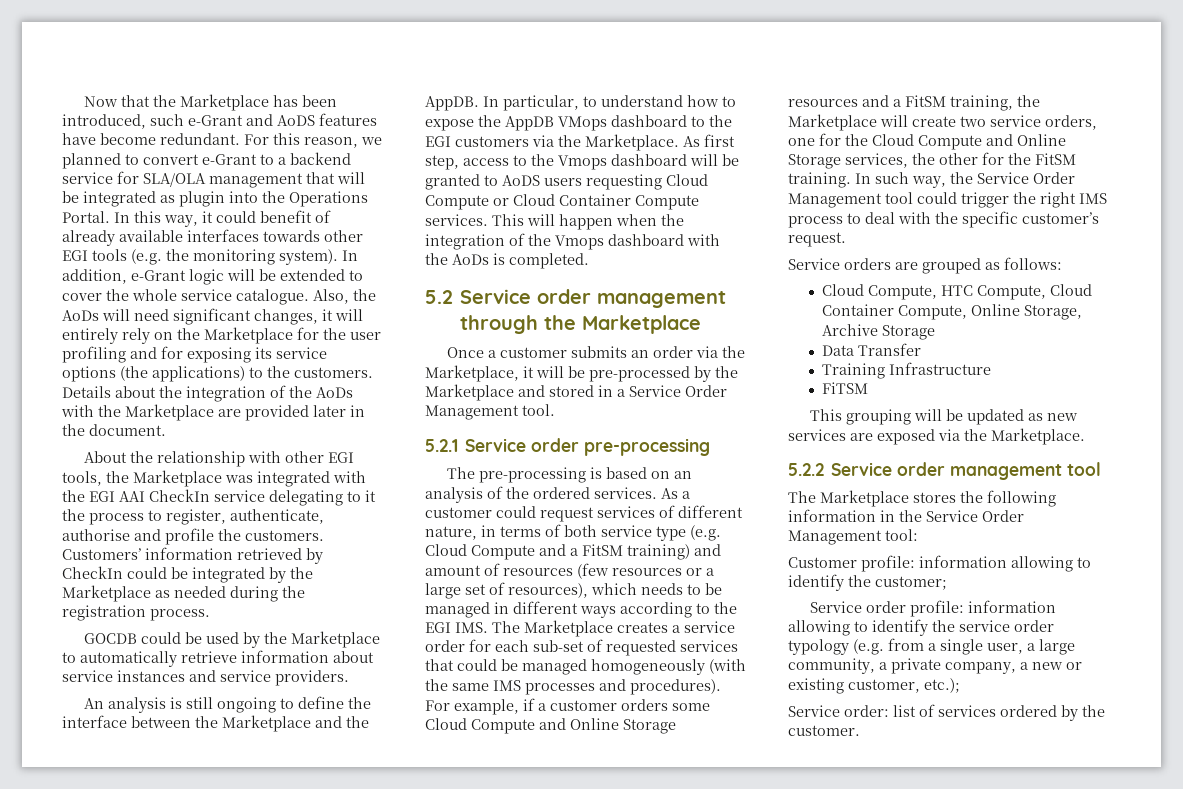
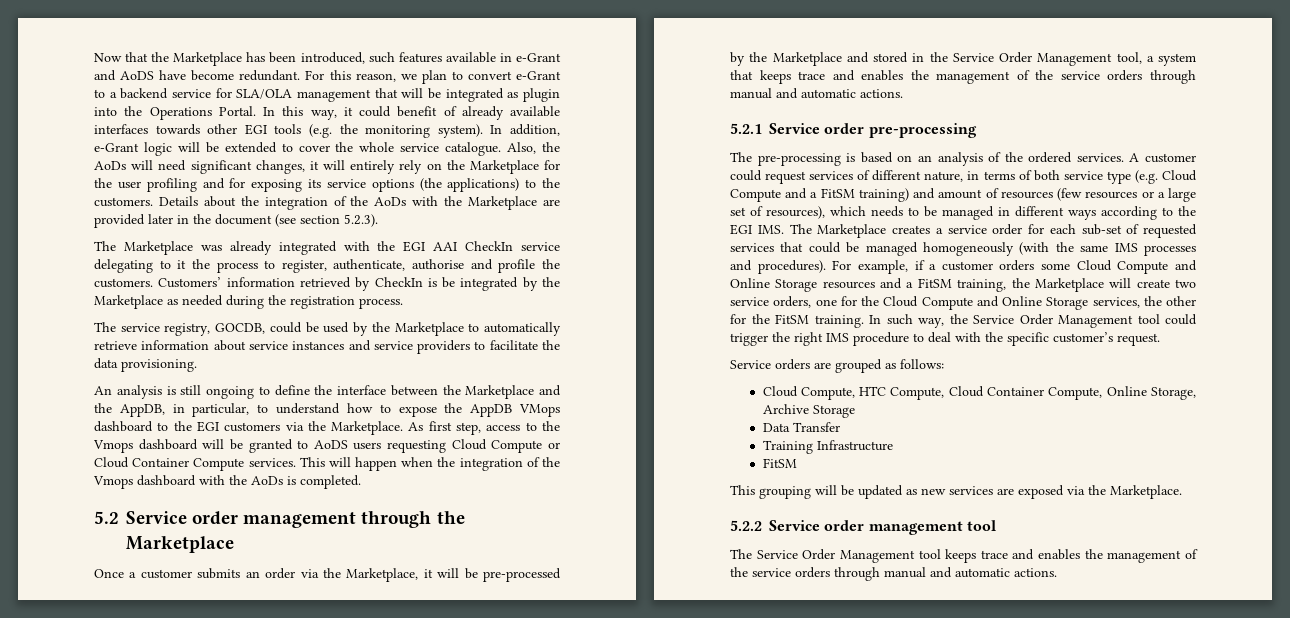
- Now that the Marketplace has been introduced, such e-Grant and AoDS features have become redundant.
+ Now that the Marketplace has been introduced, such features available in e-Grant and AoDS have become redundant.
- For this reason, we planned to convert e-Grant to a backend service for SLA/OLA management that will be integrated as plugin into the Operations Portal.
+ For this reason, we plan to convert e-Grant to a backend service for SLA/OLA management that will be integrated as plugin into the Operations Portal.
- Details about the integration of the AoDs with the Marketplace are provided later in the document.
- About the relationship with other EGI tools, the Marketplace was integrated with the EGI AAI CheckIn service delegating to it the process to register, authenticate, authorise and profile the customers.
+ Details about the integration of the AoDs with the Marketplace are provided later in the document (see section 5.2.3).
+ The Marketplace was already integrated with the EGI AAI CheckIn service delegating to it the process to register, authenticate, authorise and profile the customers.
- Customers’ information retrieved by CheckIn could be integrated by the Marketplace as needed during the registration process.
+ Customers’ information retrieved by CheckIn is be integrated by the Marketplace as needed during the registration process.
- GOCDB could be used by the Marketplace to automatically retrieve information about service instances and service providers.
+ The service registry, GOCDB, could be used by the Marketplace to automatically retrieve information about service instances and service providers to facilitate the data provisioning.
- An analysis is still ongoing to define the interface between the Marketplace and the AppDB. In particular, to understand how to expose the AppDB VMops dashboard to the EGI customers via the Marketplace.
+ An analysis is still ongoing to define the interface between the Marketplace and the AppDB, in particular, to understand how to expose the AppDB VMops dashboard to the EGI customers via the Marketplace.
- Once a customer submits an order via the Marketplace, it will be pre-processed by the Marketplace and stored in a Service Order Management tool.
+ Once a customer submits an order via the Marketplace, it will be pre-processed by the Marketplace and stored in the Service Order Management tool, a system that keeps trace and enables the management of the service orders through manual and automatic actions.
- As a customer could request services of different nature, in terms of both service type (e.g. Cloud Compute and a FitSM training) and amount of resources (few resources or a large set of resources), which needs to be managed in different ways according to the EGI IMS. The Marketplace creates a service order for each sub-set of requested services that could be managed homogeneously (with the same IMS processes and procedures).
+ A customer could request services of different nature, in terms of both service type (e.g. Cloud Compute and a FitSM training) and amount of resources (few resources or a large set of resources), which needs to be managed in different ways according to the EGI IMS. The Marketplace creates a service order for each sub-set of requested services that could be managed homogeneously (with the same IMS processes and procedures).
- In such way, the Service Order Management tool could trigger the right IMS process to deal with the specific customer’s request.
+ In such way, the Service Order Management tool could trigger the right IMS procedure to deal with the specific customer’s request.
  Training Infrastructure
- FiTSM
+ FitSM
- The Marketplace stores the following information in the Service Order Management tool:
- Customer profile: information allowing to identify the customer;
- Service order profile: information allowing to identify the service order typology (e.g. from a single user, a large community, a private company, a new or existing customer, etc.);
- Service order: list of services ordered by the customer.
+ The Service Order Management tool keeps trace and enables the management of the service orders through manual and automatic actions.

